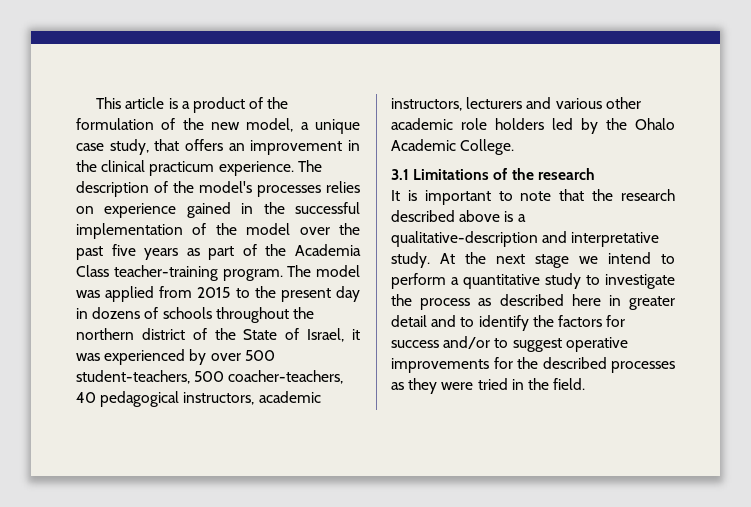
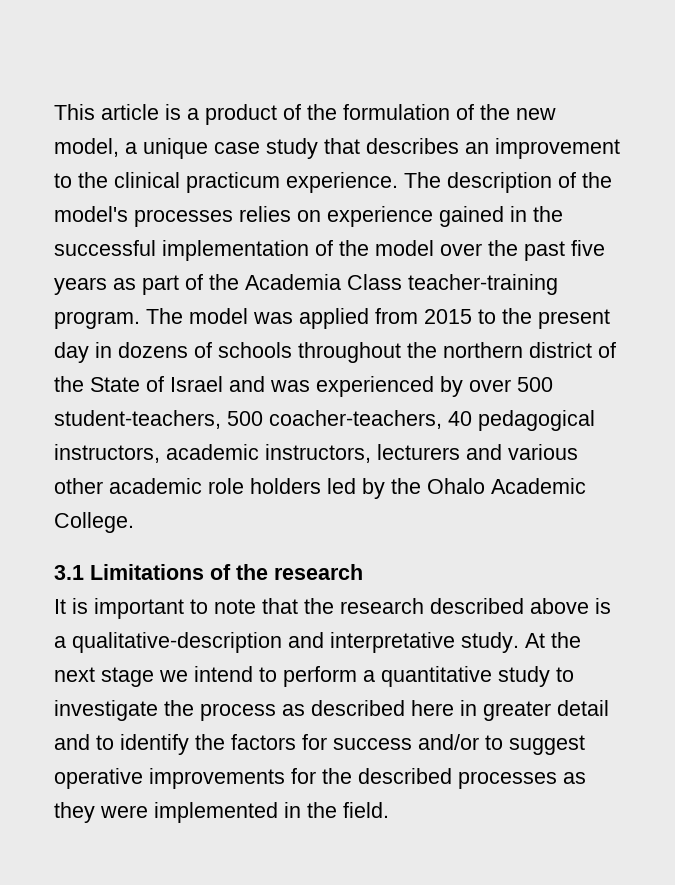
- This article is a product of the formulation of the new model, a unique case study, that offers an improvement in the clinical practicum experience.
+ This article is a product of the formulation of the new model, a unique case study that describes an improvement to the clinical practicum experience.
- The model was applied from 2015 to the present day in dozens of schools throughout the northern district of the State of Israel, it was experienced by over 500 student-teachers, 500 coacher-teachers, 40 pedagogical instructors, academic instructors, lecturers and various other academic role holders led by the Ohalo Academic College.
+ The model was applied from 2015 to the present day in dozens of schools throughout the northern district of the State of Israel and was experienced by over 500 student-teachers, 500 coacher-teachers, 40 pedagogical instructors, academic instructors, lecturers and various other academic role holders led by the Ohalo Academic College.
- At the next stage we intend to perform a quantitative study to investigate the process as described here in greater detail and to identify the factors for success and/or to suggest operative improvements for the described processes as they were tried in the field.
+ At the next stage we intend to perform a quantitative study to investigate the process as described here in greater detail and to identify the factors for success and/or to suggest operative improvements for the described processes as they were implemented in the field.

